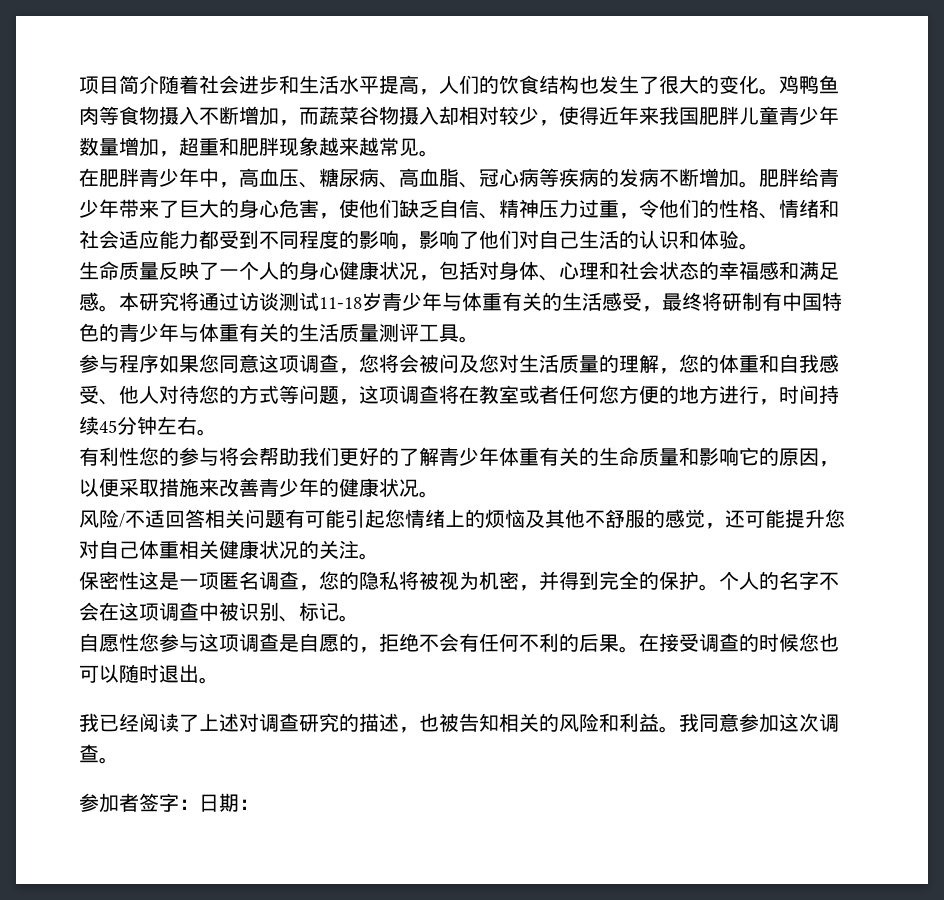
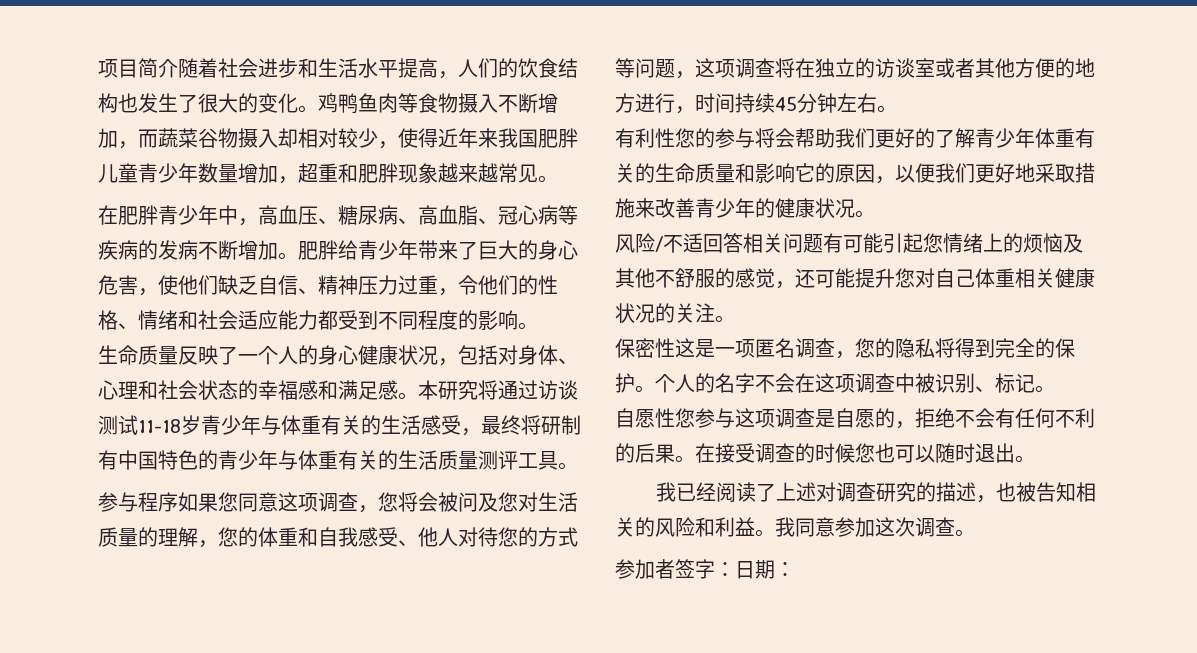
- 肥胖给青少年带来了巨大的身心危害，使他们缺乏自信、精神压力过重，令他们的性格、情绪和社会适应能力都受到不同程度的影响，影响了他们对自己生活的认识和体验。
+ 肥胖给青少年带来了巨大的身心危害，使他们缺乏自信、精神压力过重，令他们的性格、情绪和社会适应能力都受到不同程度的影响。
- 参与程序如果您同意这项调查，您将会被问及您对生活质量的理解，您的体重和自我感受、他人对待您的方式等问题，这项调查将在教室或者任何您方便的地方进行，时间持续45分钟左右。
+ 参与程序如果您同意这项调查，您将会被问及您对生活质量的理解，您的体重和自我感受、他人对待您的方式等问题，这项调查将在独立的访谈室或者其他方便的地方进行，时间持续45分钟左右。
- 有利性您的参与将会帮助我们更好的了解青少年体重有关的生命质量和影响它的原因，以便采取措施来改善青少年的健康状况。
+ 有利性您的参与将会帮助我们更好的了解青少年体重有关的生命质量和影响它的原因，以便我们更好地采取措施来改善青少年的健康状况。
- 保密性这是一项匿名调查，您的隐私将被视为机密，并得到完全的保护。
+ 保密性这是一项匿名调查，您的隐私将得到完全的保护。

